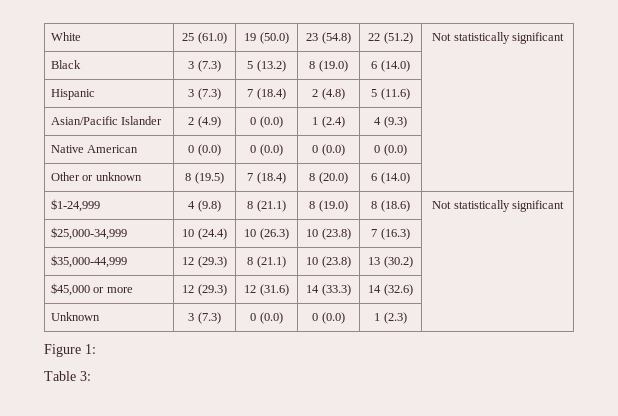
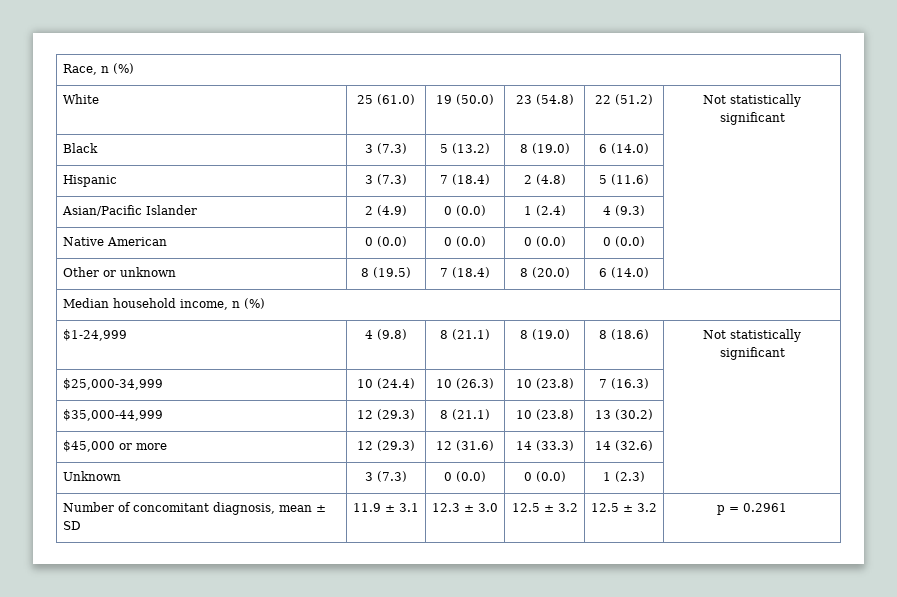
+ Race, n (%)
+ Median household income, n (%)
- Figure 1:
- Table 3:
+ Number of concomitant diagnosis, mean ± SD | 11.9 ± 3.1 | 12.3 ± 3.0 | 12.5 ± 3.2 | 12.5 ± 3.2 | p = 0.2961

